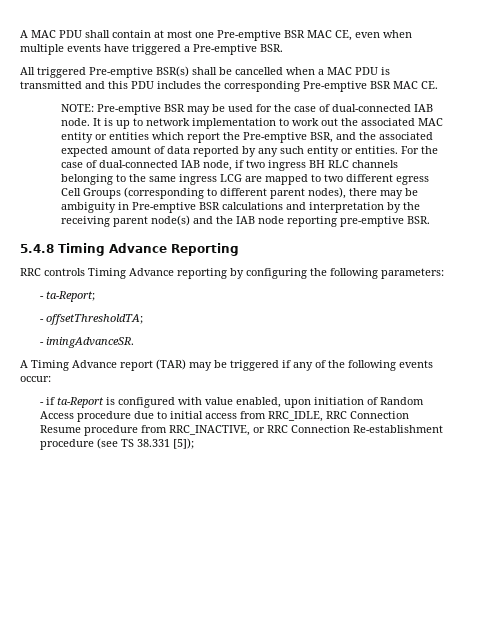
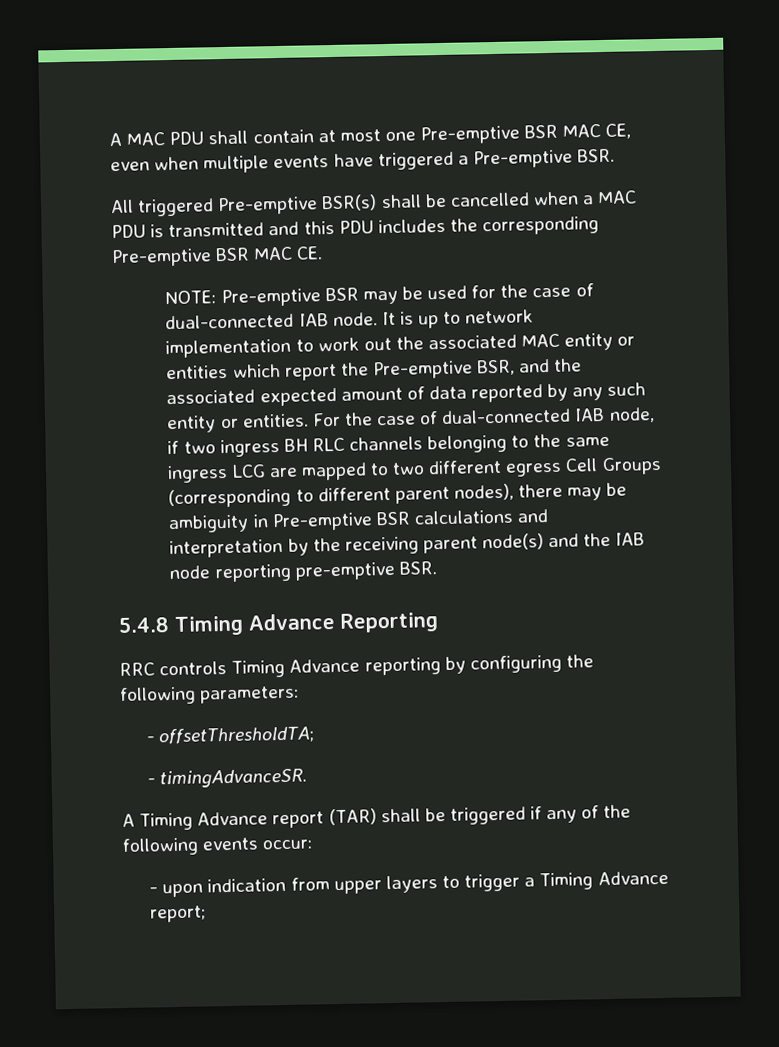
- - ta-Report;
- - imingAdvanceSR.
+ - timingAdvanceSR.
- A Timing Advance report (TAR) may be triggered if any of the following events occur:
+ A Timing Advance report (TAR) shall be triggered if any of the following events occur:
- - if ta-Report is configured with value enabled, upon initiation of Random Access procedure due to initial access from RRC_IDLE, RRC Connection Resume procedure from RRC_INACTIVE, or RRC Connection Re-establishment procedure (see TS 38.331 [5]);
+ - upon indication from upper layers to trigger a Timing Advance report;

